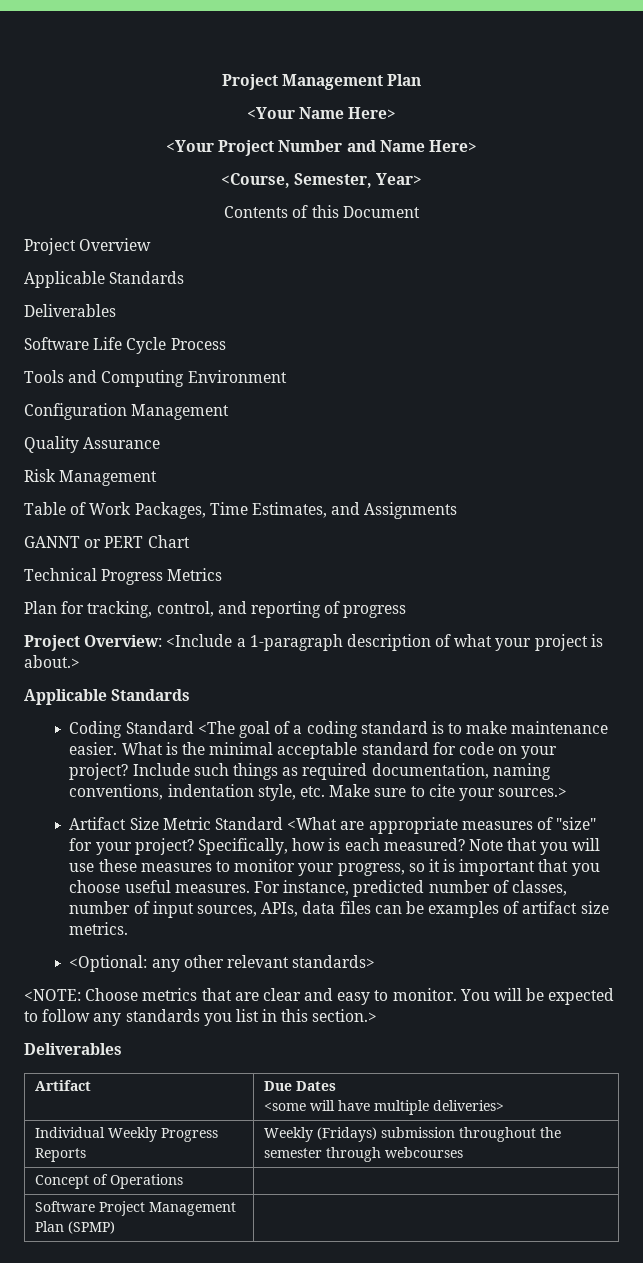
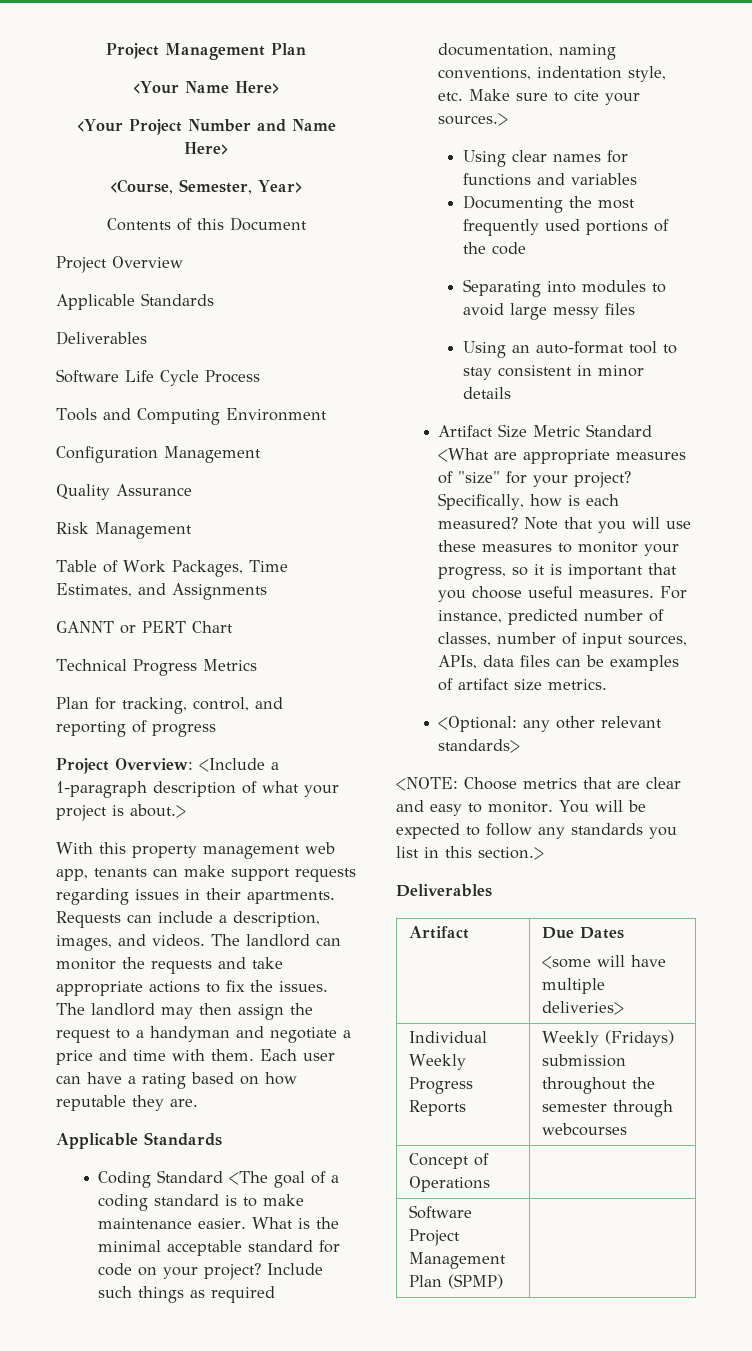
+ With this property management web app, tenants can make support requests regarding issues in their apartments. Requests can include a description, images, and videos. The landlord can monitor the requests and take appropriate actions to fix the issues. The landlord may then assign the request to a handyman and negotiate a price and time with them. Each user can have a rating based on how reputable they are.
+ Using clear names for functions and variables
+ Documenting the most frequently used portions of the code
+ Separating into modules to avoid large messy files
+ Using an auto-format tool to stay consistent in minor details

